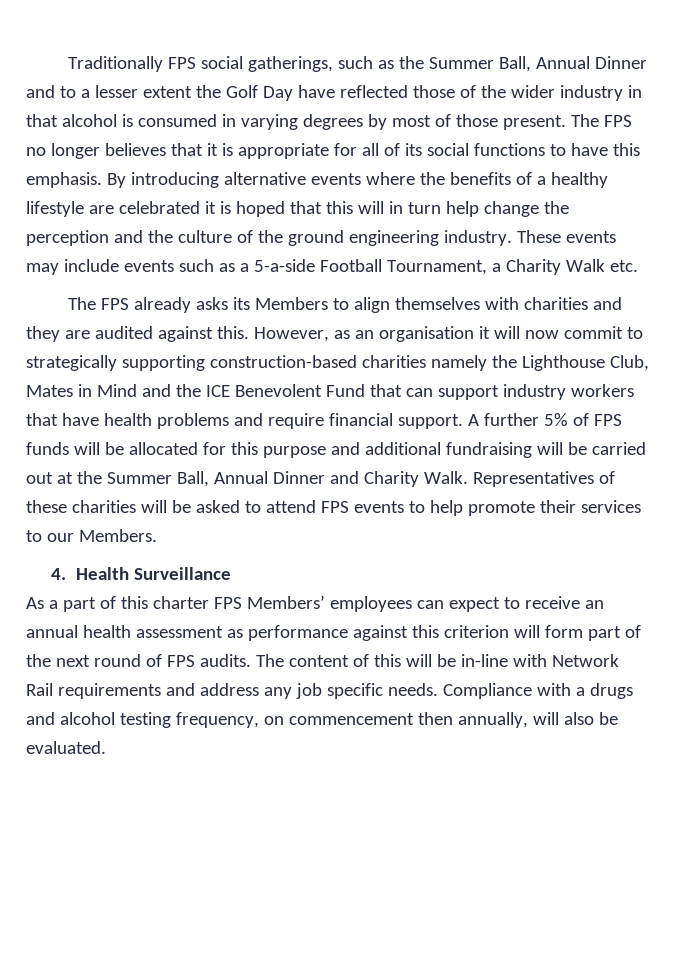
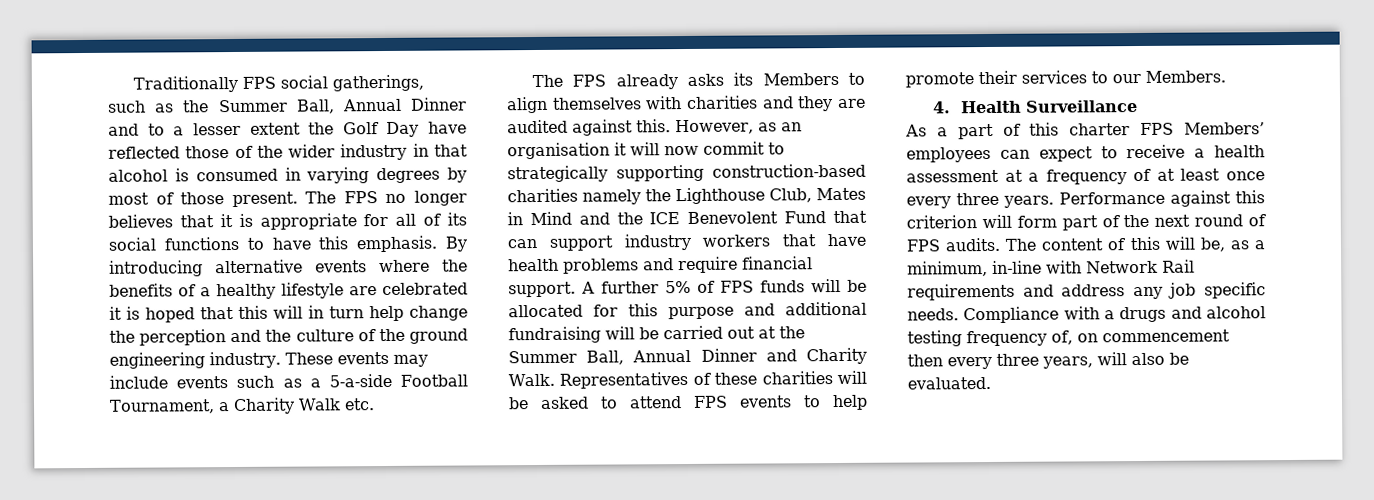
- As a part of this charter FPS Members’ employees can expect to receive an annual health assessment as performance against this criterion will form part of the next round of FPS audits.
+ As a part of this charter FPS Members’ employees can expect to receive a health assessment at a frequency of at least once every three years. Performance against this criterion will form part of the next round of FPS audits.
- The content of this will be in-line with Network Rail requirements and address any job specific needs.
+ The content of this will be, as a minimum, in-line with Network Rail requirements and address any job specific needs.
- Compliance with a drugs and alcohol testing frequency, on commencement then annually, will also be evaluated.
+ Compliance with a drugs and alcohol testing frequency of, on commencement then every three years, will also be evaluated.

